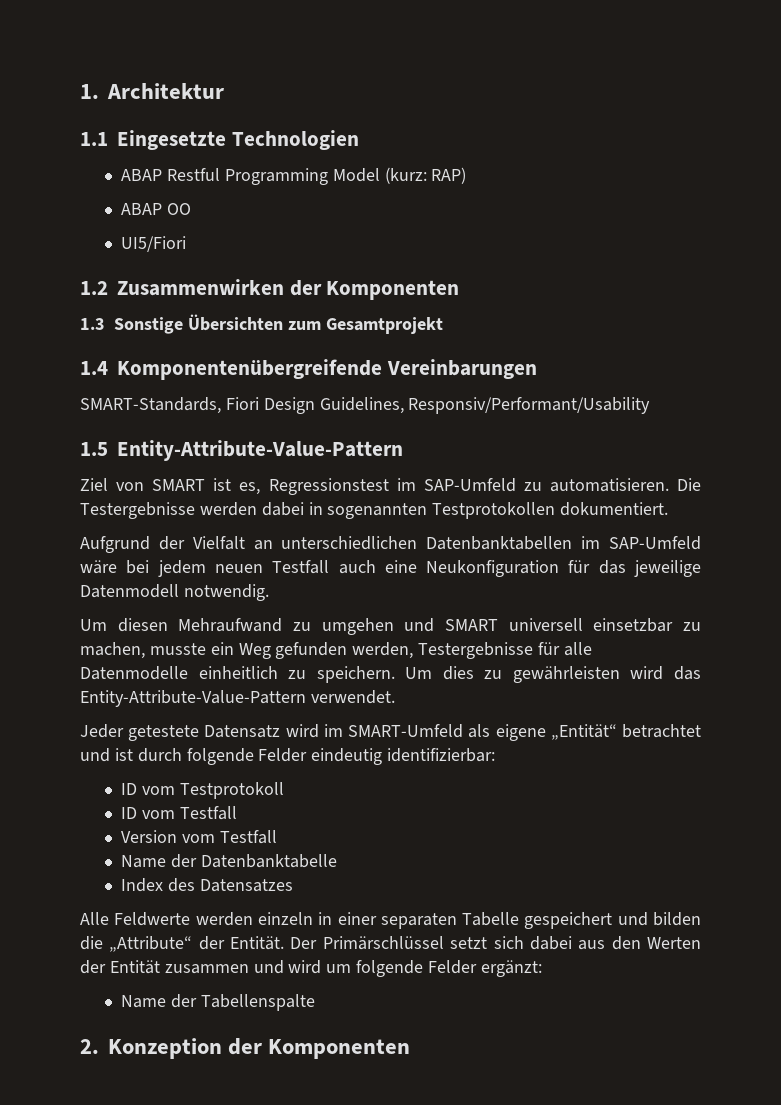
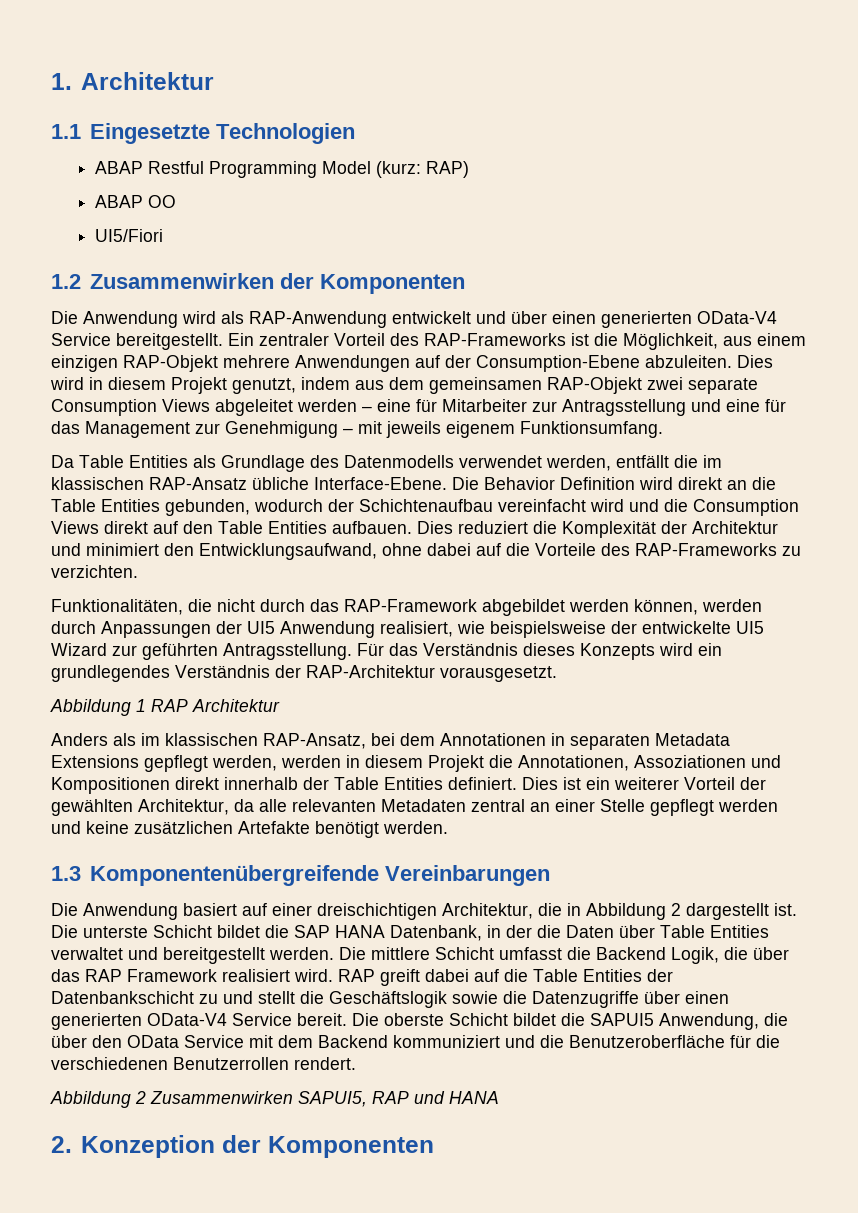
- 1.3 Sonstige Übersichten zum Gesamtprojekt
- 1.4 Komponentenübergreifende Vereinbarungen
- SMART-Standards, Fiori Design Guidelines, Responsiv/Performant/Usability
- 1.5 Entity-Attribute-Value-Pattern
- Ziel von SMART ist es, Regressionstest im SAP-Umfeld zu automatisieren. Die Testergebnisse werden dabei in sogenannten Testprotokollen dokumentiert.
- Aufgrund der Vielfalt an unterschiedlichen Datenbanktabellen im SAP-Umfeld wäre bei jedem neuen Testfall auch eine Neukonfiguration für das jeweilige Datenmodell notwendig.
- Um diesen Mehraufwand zu umgehen und SMART universell einsetzbar zu machen, musste ein Weg gefunden werden, Testergebnisse für alle Datenmodelle einheitlich zu speichern. Um dies zu gewährleisten wird das Entity-Attribute-Value-Pattern verwendet.
- Jeder getestete Datensatz wird im SMART-Umfeld als eigene „Entität“ betrachtet und ist durch folgende Felder eindeutig identifizierbar:
- ID vom Testprotokoll
- ID vom Testfall
- Version vom Testfall
- Name der Datenbanktabelle
- Index des Datensatzes
- Alle Feldwerte werden einzeln in einer separaten Tabelle gespeichert und bilden die „Attribute“ der Entität. Der Primärschlüssel setzt sich dabei aus den Werten der Entität zusammen und wird um folgende Felder ergänzt:
- Name der Tabellenspalte
+ Die Anwendung wird als RAP-Anwendung entwickelt und über einen generierten OData-V4 Service bereitgestellt. Ein zentraler Vorteil des RAP-Frameworks ist die Möglichkeit, aus einem einzigen RAP-Objekt mehrere Anwendungen auf der Consumption-Ebene abzuleiten. Dies wird in diesem Projekt genutzt, indem aus dem gemeinsamen RAP-Objekt zwei separate Consumption Views abgeleitet werden – eine für Mitarbeiter zur Antragsstellung und eine für das Management zur Genehmigung – mit jeweils eigenem Funktionsumfang.
+ Da Table Entities als Grundlage des Datenmodells verwendet werden, entfällt die im klassischen RAP-Ansatz übliche Interface-Ebene. Die Behavior Definition wird direkt an die Table Entities gebunden, wodurch der Schichtenaufbau vereinfacht wird und die Consumption Views direkt auf den Table Entities aufbauen. Dies reduziert die Komplexität der Architektur und minimiert den Entwicklungsaufwand, ohne dabei auf die Vorteile des RAP-Frameworks zu verzichten.
+ Funktionalitäten, die nicht durch das RAP-Framework abgebildet werden können, werden durch Anpassungen der UI5 Anwendung realisiert, wie beispielsweise der entwickelte UI5 Wizard zur geführten Antragsstellung. Für das Verständnis dieses Konzepts wird ein grundlegendes Verständnis der RAP-Architektur vorausgesetzt.
+ Abbildung 1 RAP Architektur
+ Anders als im klassischen RAP-Ansatz, bei dem Annotationen in separaten Metadata Extensions gepflegt werden, werden in diesem Projekt die Annotationen, Assoziationen und Kompositionen direkt innerhalb der Table Entities definiert. Dies ist ein weiterer Vorteil der gewählten Architektur, da alle relevanten Metadaten zentral an einer Stelle gepflegt werden und keine zusätzlichen Artefakte benötigt werden.
+ 1.3 Komponentenübergreifende Vereinbarungen
+ Die Anwendung basiert auf einer dreischichtigen Architektur, die in Abbildung 2 dargestellt ist. Die unterste Schicht bildet die SAP HANA Datenbank, in der die Daten über Table Entities verwaltet und bereitgestellt werden. Die mittlere Schicht umfasst die Backend Logik, die über das RAP Framework realisiert wird. RAP greift dabei auf die Table Entities der Datenbankschicht zu und stellt die Geschäftslogik sowie die Datenzugriffe über einen generierten OData-V4 Service bereit. Die oberste Schicht bildet die SAPUI5 Anwendung, die über den OData Service mit dem Backend kommuniziert und die Benutzeroberfläche für die verschiedenen Benutzerrollen rendert.
+ Abbildung 2 Zusammenwirken SAPUI5, RAP und HANA

